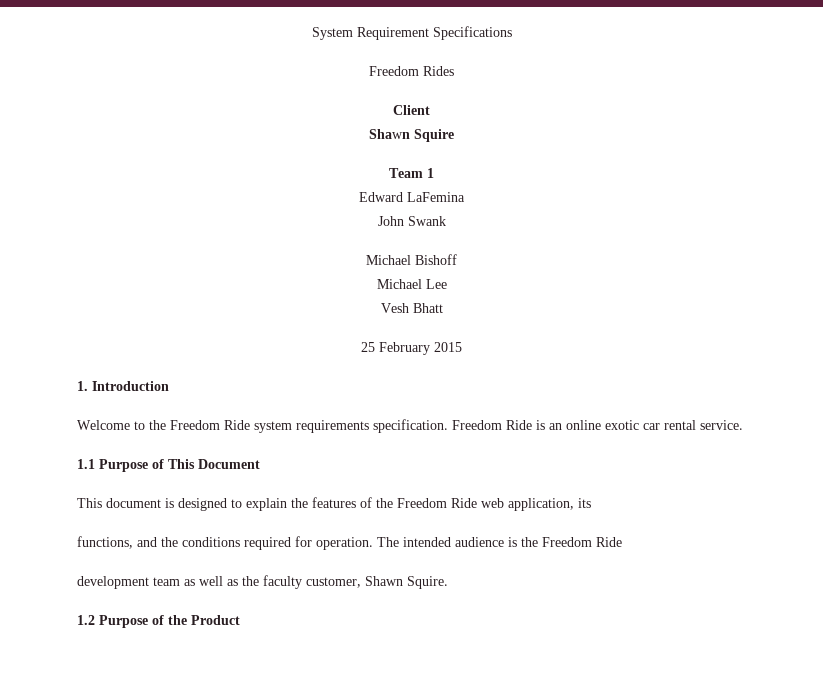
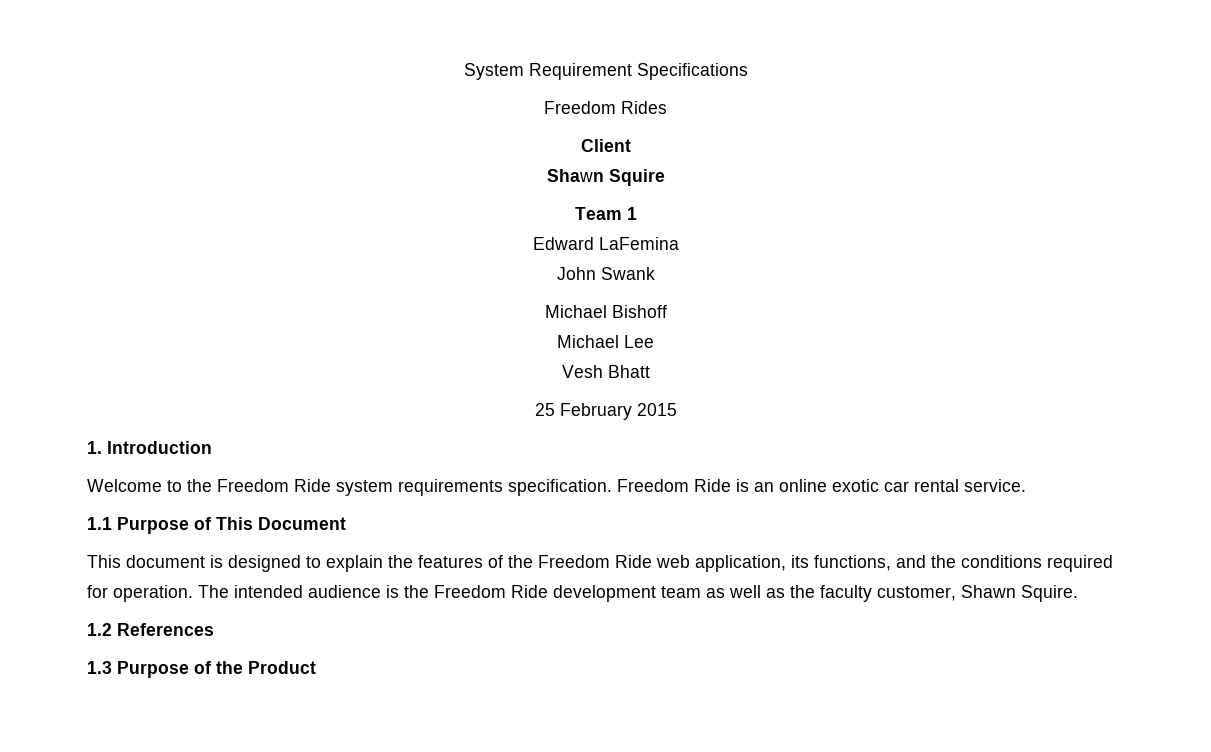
- This document is designed to explain the features of the Freedom Ride web application, its
- functions, and the conditions required for operation.
+ This document is designed to explain the features of the Freedom Ride web application, its functions, and the conditions required for operation.
- The intended audience is the Freedom Ride
- development team as well as the faculty customer, Shawn Squire.
+ The intended audience is the Freedom Ride development team as well as the faculty customer, Shawn Squire.
- 1.2 Purpose of the Product
+ 1.2 References
+ 1.3 Purpose of the Product

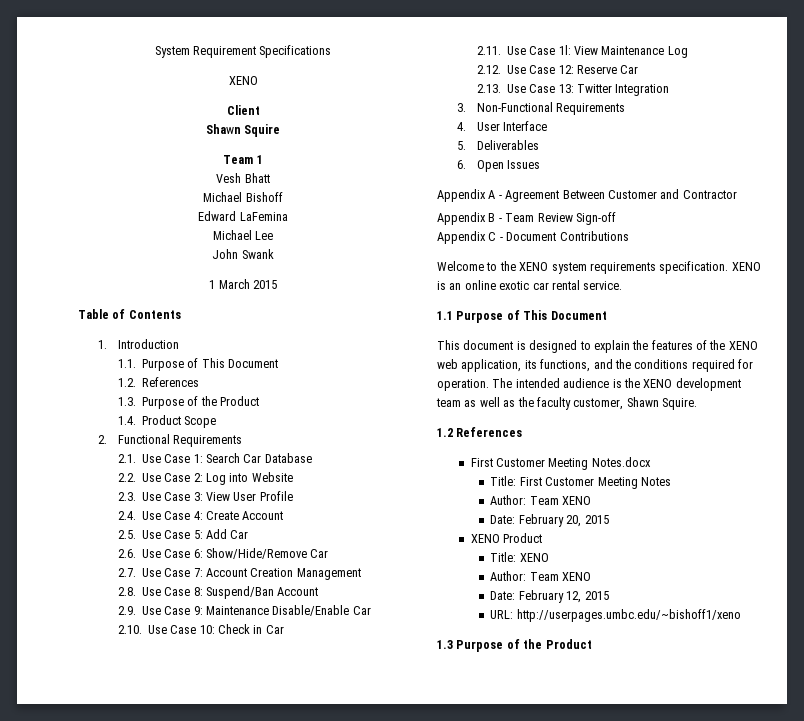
  System Requirement Specifications
- Freedom Rides
+ XENO
+ Vesh Bhatt
+ Michael Bishoff
+ Michael Lee
- Michael Bishoff
- Michael Lee
- Vesh Bhatt
- 25 February 2015
+ 1 March 2015
+ Table of Contents
  1. Introduction
+ 1.1. Purpose of This Document
+ 1.2. References
+ 1.3. Purpose of the Product
+ 1.4. Product Scope
+ 2. Functional Requirements
+ 2.1. Use Case 1: Search Car Database
+ 2.2. Use Case 2: Log into Website
+ 2.3. Use Case 3: View User Profile
+ 2.4. Use Case 4: Create Account
+ 2.5. Use Case 5: Add Car
+ 2.6. Use Case 6: Show/Hide/Remove Car
+ 2.7. Use Case 7: Account Creation Management
+ 2.8. Use Case 8: Suspend/Ban Account
+ 2.9. Use Case 9: Maintenance Disable/Enable Car
+ 2.10. Use Case 10: Check in Car
+ 2.11. Use Case 1l: View Maintenance Log
+ 2.12. Use Case 12: Reserve Car
+ 2.13. Use Case 13: Twitter Integration
+ 3. Non-Functional Requirements
+ 4. User Interface
+ 5. Deliverables
+ 6. Open Issues
+ Appendix A - Agreement Between Customer and Contractor
+ Appendix B - Team Review Sign-off
+ Appendix C - Document Contributions
- Welcome to the Freedom Ride system requirements specification.
+ Welcome to the XENO system requirements specification.
- Freedom Ride is an online exotic car rental service.
+ XENO is an online exotic car rental service.
- This document is designed to explain the features of the Freedom Ride web application, its functions, and the conditions required for operation.
+ This document is designed to explain the features of the XENO web application, its functions, and the conditions required for operation.
- The intended audience is the Freedom Ride development team as well as the faculty customer, Shawn Squire.
+ The intended audience is the XENO development team as well as the faculty customer, Shawn Squire.
+ First Customer Meeting Notes.docx
+ Title: First Customer Meeting Notes
+ Author: Team XENO
+ Date: February 20, 2015
+ XENO Product
+ Title: XENO
+ Author: Team XENO
+ Date: February 12, 2015
+ URL: http://userpages.umbc.edu/~bishoff1/xeno

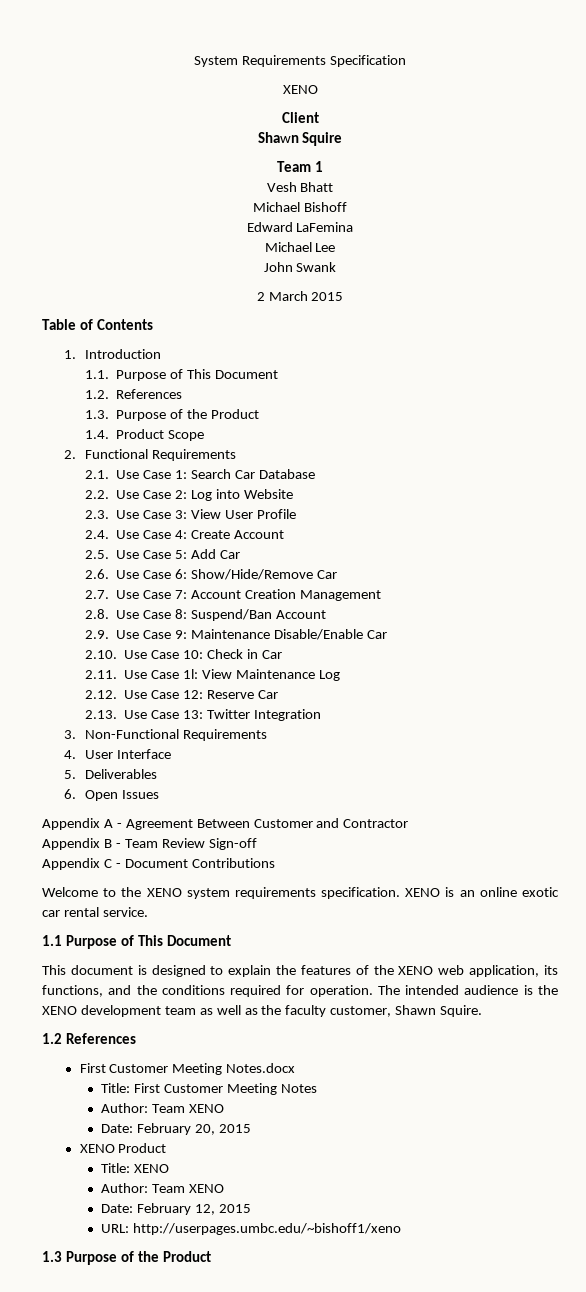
- System Requirement Specifications
+ System Requirements Specification
- 1 March 2015
+ 2 March 2015

